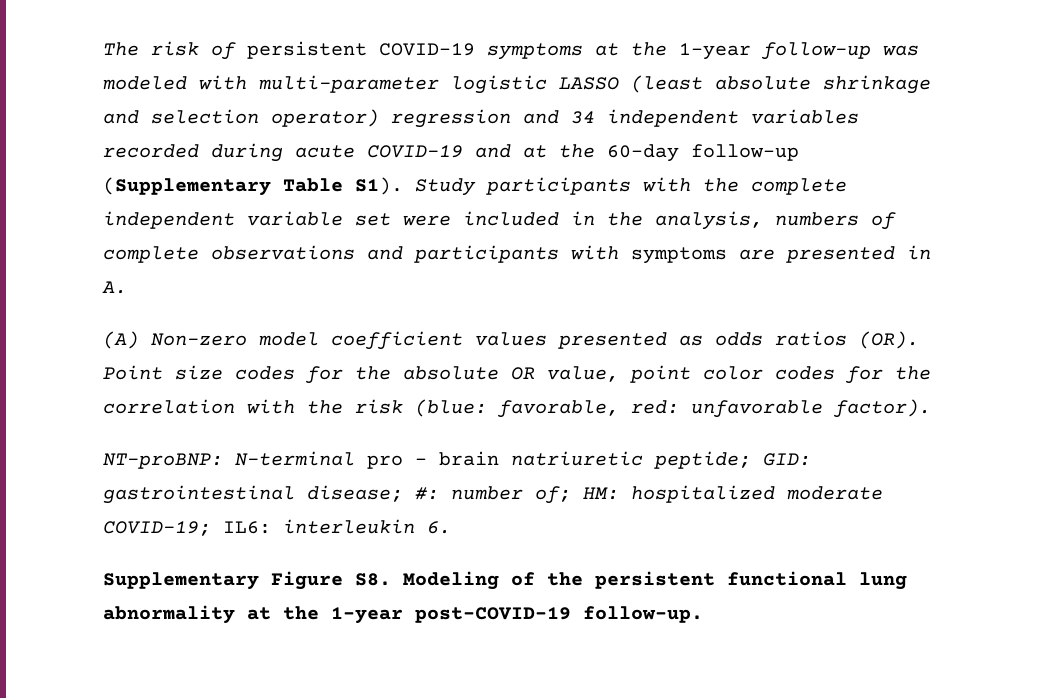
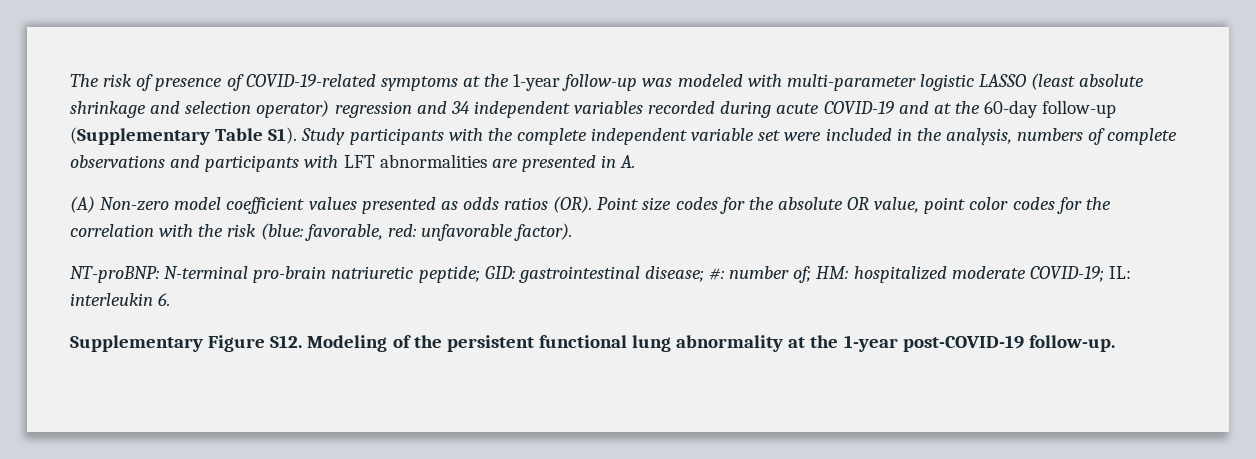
- The risk of persistent COVID-19 symptoms at the 1-year follow-up was modeled with multi-parameter logistic LASSO (least absolute shrinkage and selection operator) regression and 34 independent variables recorded during acute COVID-19 and at the 60-day follow-up (Supplementary Table S1). Study participants with the complete independent variable set were included in the analysis, numbers of complete observations and participants with symptoms are presented in A.
+ The risk of presence of COVID-19-related symptoms at the 1-year follow-up was modeled with multi-parameter logistic LASSO (least absolute shrinkage and selection operator) regression and 34 independent variables recorded during acute COVID-19 and at the 60-day follow-up (Supplementary Table S1). Study participants with the complete independent variable set were included in the analysis, numbers of complete observations and participants with LFT abnormalities are presented in A.
- NT-proBNP: N-terminal pro - brain natriuretic peptide; GID: gastrointestinal disease; #: number of; HM: hospitalized moderate COVID-19; IL6: interleukin 6.
+ NT-proBNP: N-terminal pro-brain natriuretic peptide; GID: gastrointestinal disease; #: number of; HM: hospitalized moderate COVID-19; IL: interleukin 6.
- Supplementary Figure S8. Modeling of the persistent functional lung abnormality at the 1-year post-COVID-19 follow-up.
+ Supplementary Figure S12. Modeling of the persistent functional lung abnormality at the 1-year post-COVID-19 follow-up.

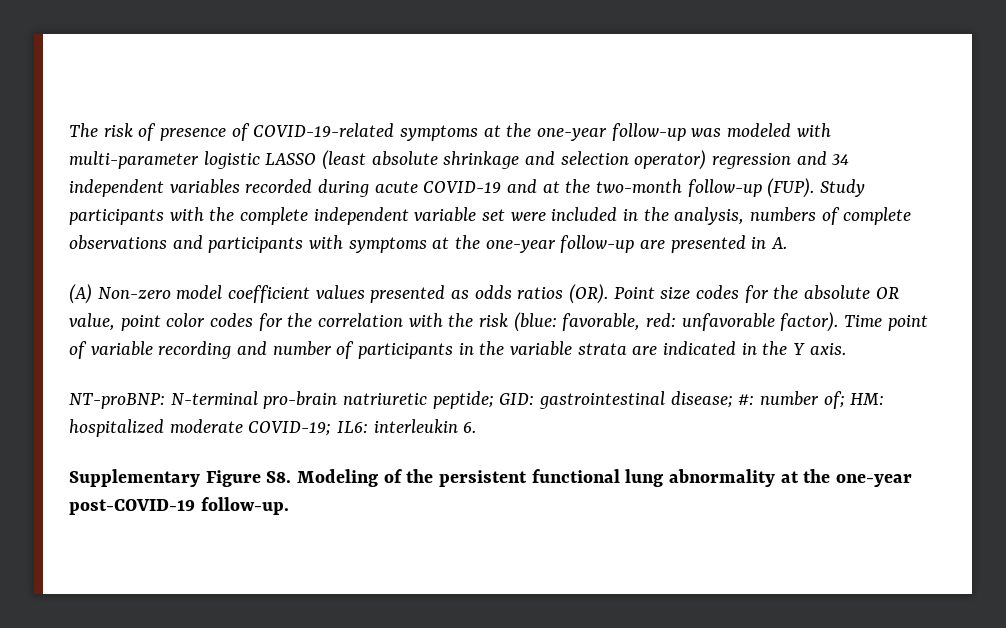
- The risk of presence of COVID-19-related symptoms at the 1-year follow-up was modeled with multi-parameter logistic LASSO (least absolute shrinkage and selection operator) regression and 34 independent variables recorded during acute COVID-19 and at the 60-day follow-up (Supplementary Table S1). Study participants with the complete independent variable set were included in the analysis, numbers of complete observations and participants with LFT abnormalities are presented in A.
+ The risk of presence of COVID-19-related symptoms at the one-year follow-up was modeled with multi-parameter logistic LASSO (least absolute shrinkage and selection operator) regression and 34 independent variables recorded during acute COVID-19 and at the two-month follow-up (FUP). Study participants with the complete independent variable set were included in the analysis, numbers of complete observations and participants with symptoms at the one-year follow-up are presented in A.
+ Time point of variable recording and number of participants in the variable strata are indicated in the Y axis.
- NT-proBNP: N-terminal pro-brain natriuretic peptide; GID: gastrointestinal disease; #: number of; HM: hospitalized moderate COVID-19; IL: interleukin 6.
+ NT-proBNP: N-terminal pro-brain natriuretic peptide; GID: gastrointestinal disease; #: number of; HM: hospitalized moderate COVID-19; IL6: interleukin 6.
- Supplementary Figure S12. Modeling of the persistent functional lung abnormality at the 1-year post-COVID-19 follow-up.
+ Supplementary Figure S8. Modeling of the persistent functional lung abnormality at the one-year post-COVID-19 follow-up.

